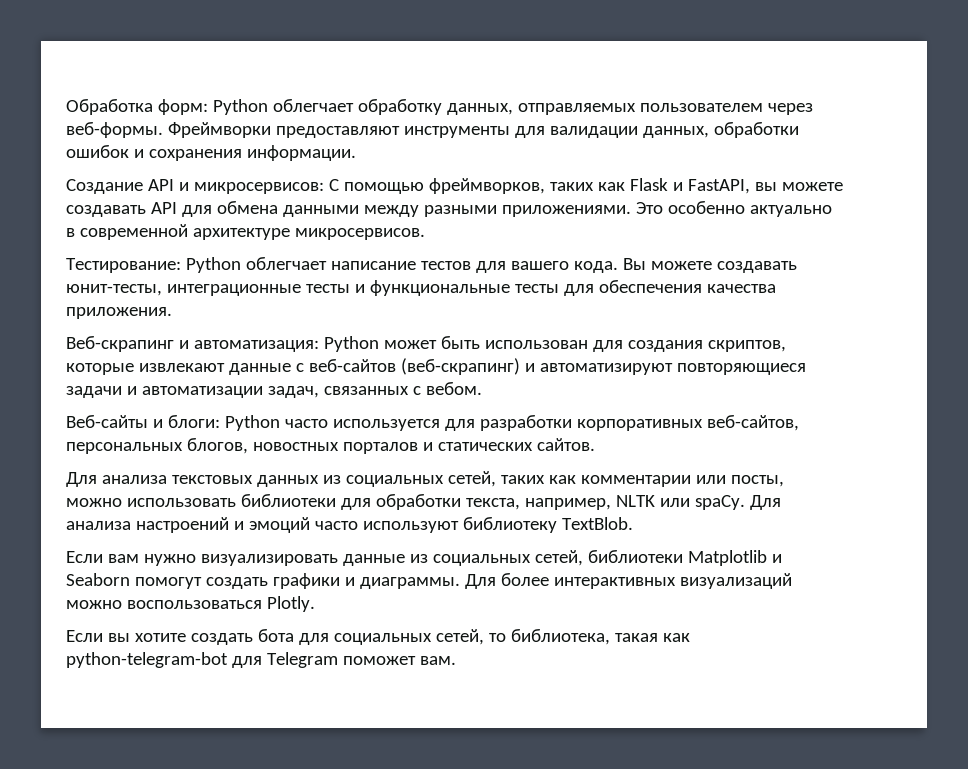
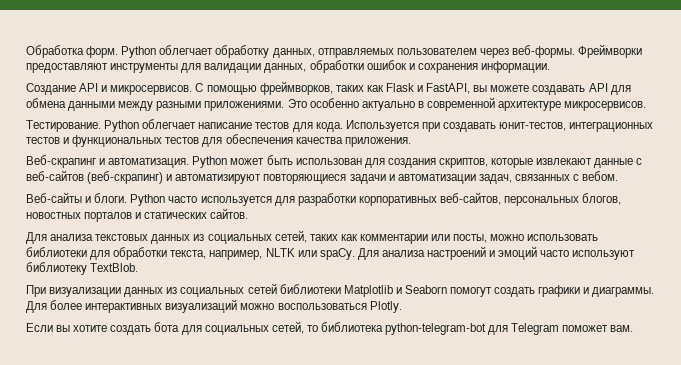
- Обработка форм: Python облегчает обработку данных, отправляемых пользователем через веб-формы.
+ Обработка форм. Python облегчает обработку данных, отправляемых пользователем через веб-формы.
- Создание API и микросервисов: С помощью фреймворков, таких как Flask и FastAPI, вы можете создавать API для обмена данными между разными приложениями.
+ Создание API и микросервисов. С помощью фреймворков, таких как Flask и FastAPI, вы можете создавать API для обмена данными между разными приложениями.
- Тестирование: Python облегчает написание тестов для вашего кода. Вы можете создавать юнит-тесты, интеграционные тесты и функциональные тесты для обеспечения качества приложения.
+ Тестирование. Python облегчает написание тестов для кода. Используется при создавать юнит-тестов, интеграционных тестов и функциональных тестов для обеспечения качества приложения.
- Веб-скрапинг и автоматизация: Python может быть использован для создания скриптов, которые извлекают данные с веб-сайтов (веб-скрапинг) и автоматизируют повторяющиеся задачи и автоматизации задач, связанных с вебом.
+ Веб-скрапинг и автоматизация. Python может быть использован для создания скриптов, которые извлекают данные с веб-сайтов (веб-скрапинг) и автоматизируют повторяющиеся задачи и автоматизации задач, связанных с вебом.
- Веб-сайты и блоги: Python часто используется для разработки корпоративных веб-сайтов, персональных блогов, новостных порталов и статических сайтов.
+ Веб-сайты и блоги. Python часто используется для разработки корпоративных веб-сайтов, персональных блогов, новостных порталов и статических сайтов.
- Если вам нужно визуализировать данные из социальных сетей, библиотеки Matplotlib и Seaborn помогут создать графики и диаграммы.
+ При визуализации данных из социальных сетей библиотеки Matplotlib и Seaborn помогут создать графики и диаграммы.
- Если вы хотите создать бота для социальных сетей, то библиотека, такая как python-telegram-bot для Telegram поможет вам.
+ Если вы хотите создать бота для социальных сетей, то библиотека python-telegram-bot для Telegram поможет вам.

